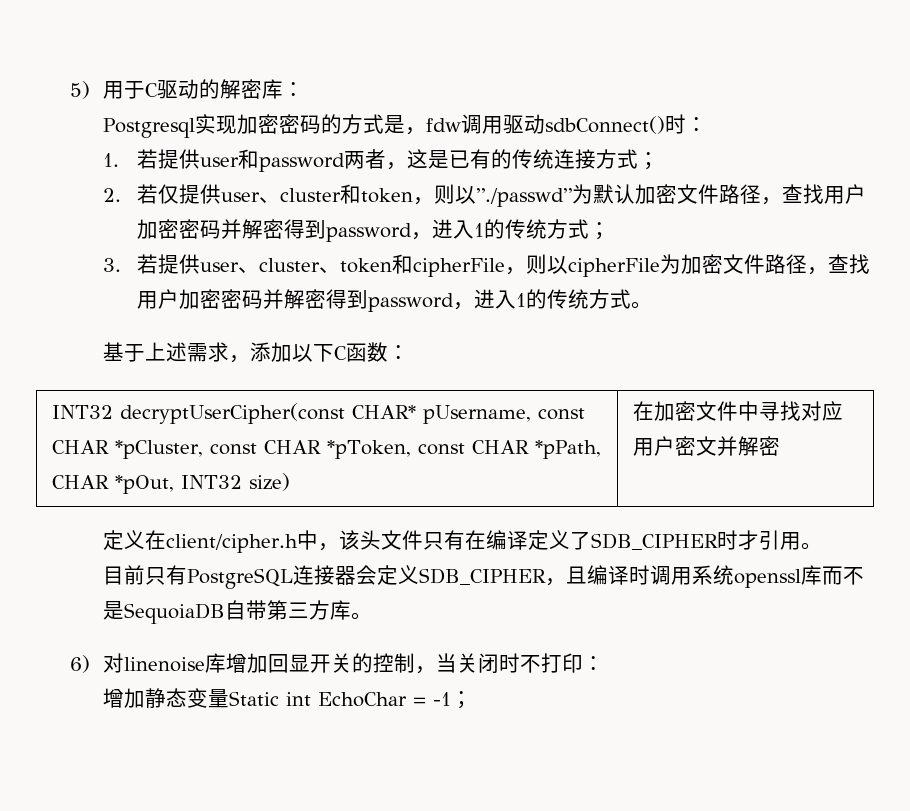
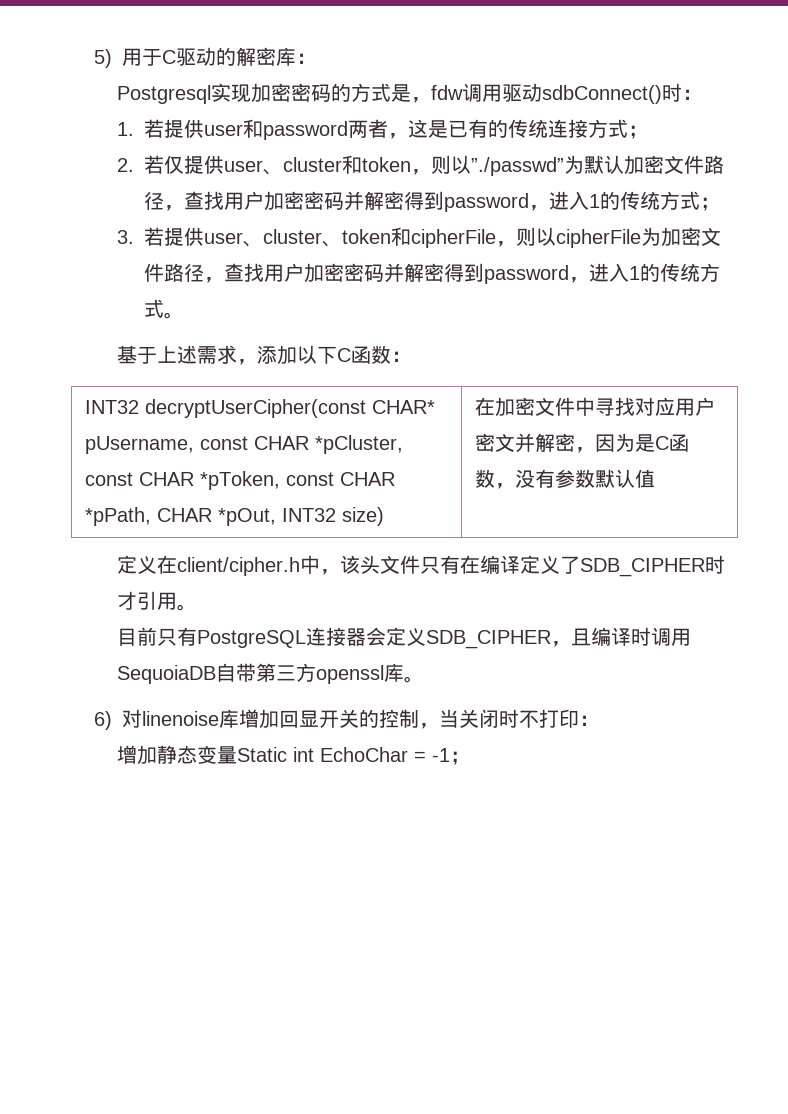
- INT32 decryptUserCipher(const CHAR* pUsername, const CHAR *pCluster, const CHAR *pToken, const CHAR *pPath, CHAR *pOut, INT32 size) | 在加密文件中寻找对应用户密文并解密
+ INT32 decryptUserCipher(const CHAR* pUsername, const CHAR *pCluster, const CHAR *pToken, const CHAR *pPath, CHAR *pOut, INT32 size) | 在加密文件中寻找对应用户密文并解密，因为是C函数，没有参数默认值
- 目前只有PostgreSQL连接器会定义SDB_CIPHER，且编译时调用系统openssl库而不是SequoiaDB自带第三方库。
+ 目前只有PostgreSQL连接器会定义SDB_CIPHER，且编译时调用SequoiaDB自带第三方openssl库。

